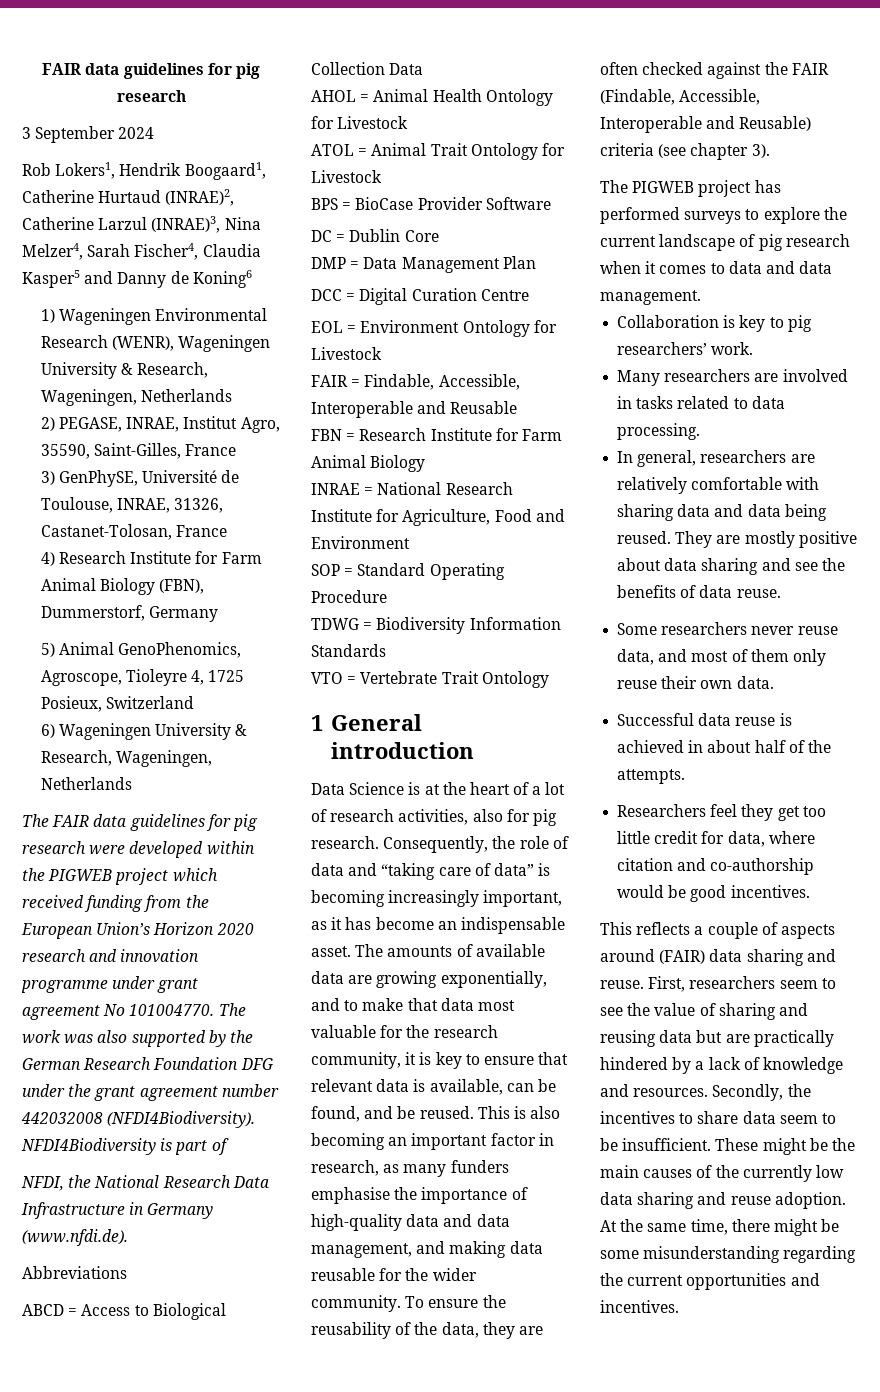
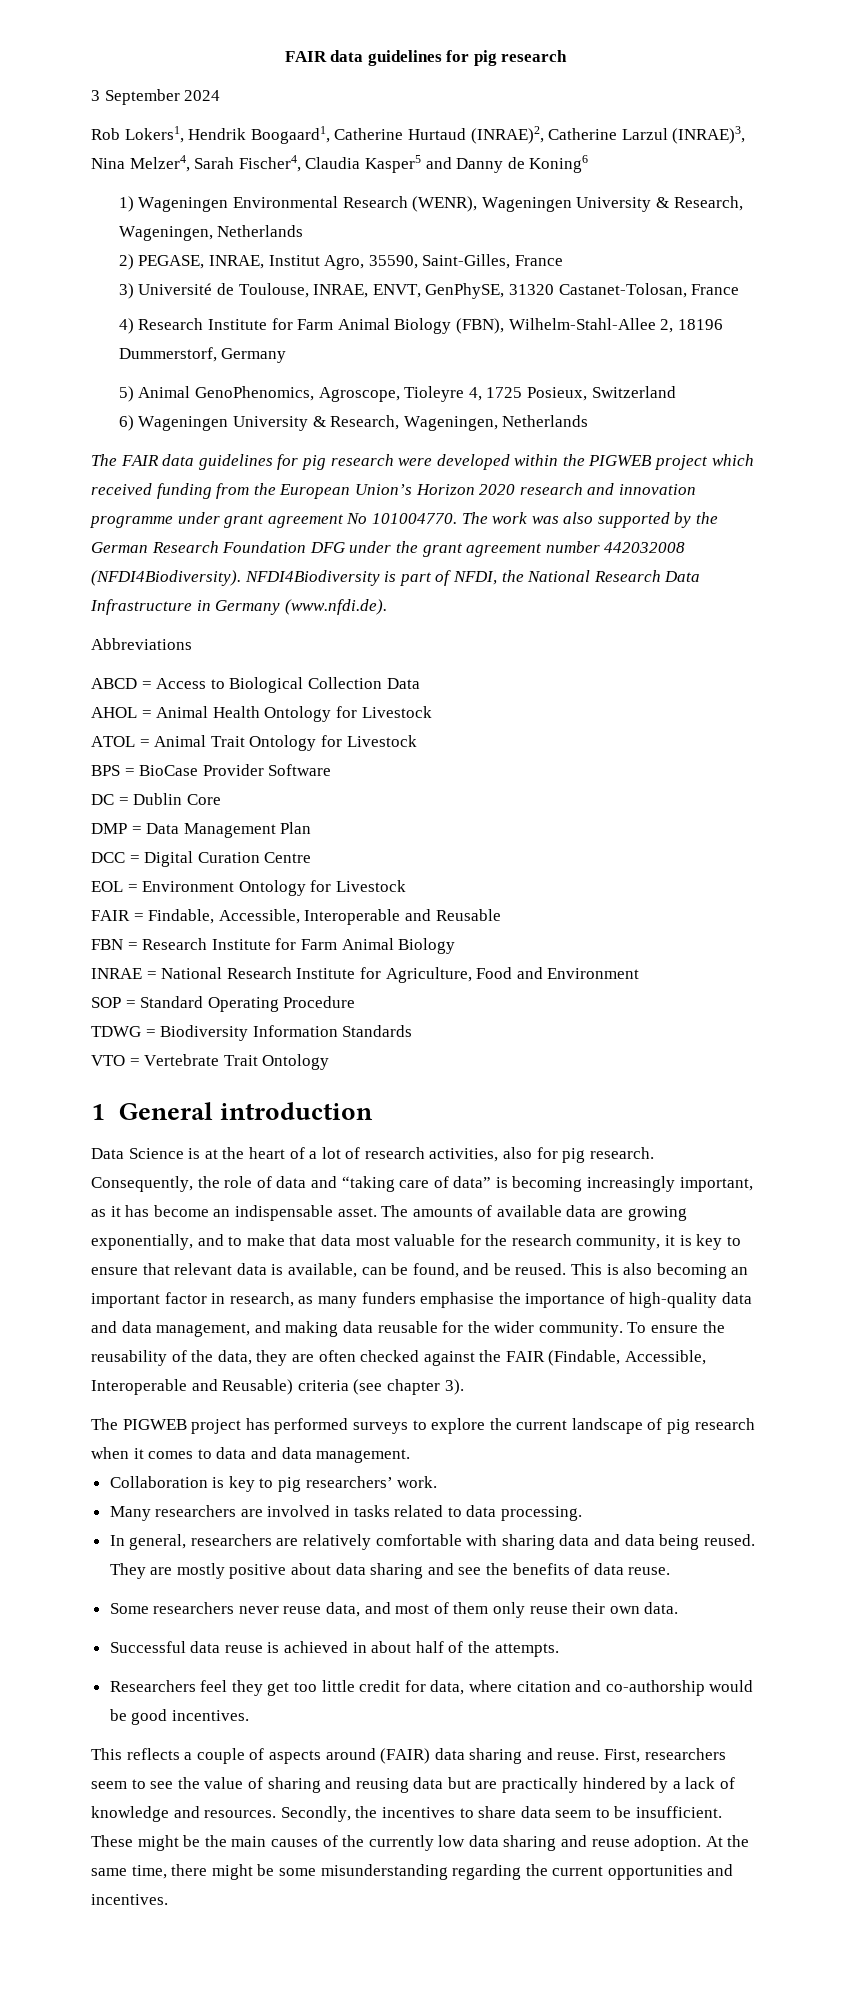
- 3) GenPhySE, Université de Toulouse, INRAE, 31326, Castanet-Tolosan, France
+ 3) Université de Toulouse, INRAE, ENVT, GenPhySE, 31320 Castanet-Tolosan, France
- 4) Research Institute for Farm Animal Biology (FBN), Dummerstorf, Germany
+ 4) Research Institute for Farm Animal Biology (FBN), Wilhelm-Stahl-Allee 2, 18196 Dummerstorf, Germany
- NFDI4Biodiversity is part of
- NFDI, the National Research Data Infrastructure in Germany (www.nfdi.de).
+ NFDI4Biodiversity is part of NFDI, the National Research Data Infrastructure in Germany (www.nfdi.de).

